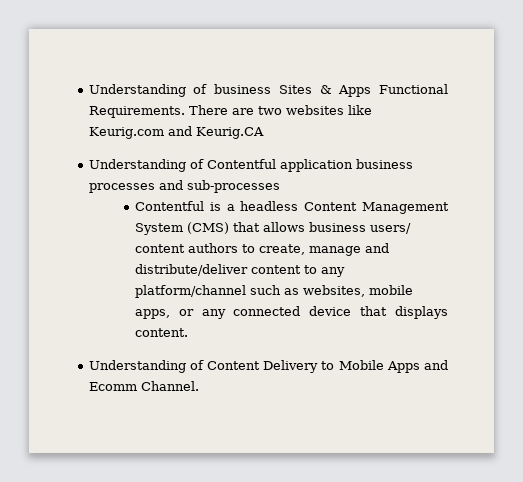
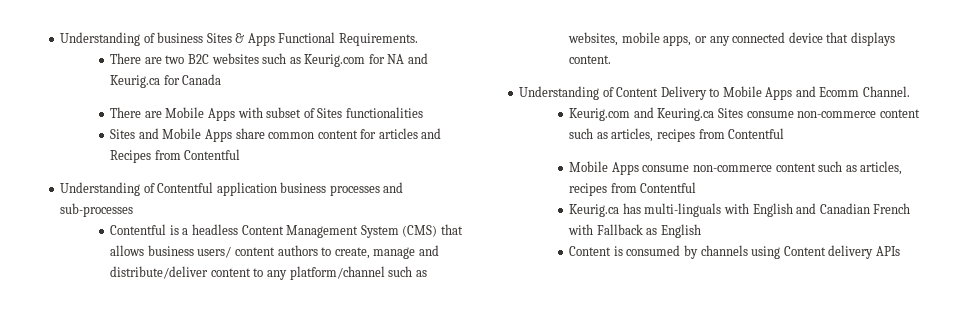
- Understanding of business Sites & Apps Functional Requirements. There are two websites like Keurig.com and Keurig.CA
+ Understanding of business Sites & Apps Functional Requirements.
+ There are two B2C websites such as Keurig.com for NA and Keurig.ca for Canada
+ There are Mobile Apps with subset of Sites functionalities
+ Sites and Mobile Apps share common content for articles and Recipes from Contentful
+ Keurig.com and Keuring.ca Sites consume non-commerce content such as articles, recipes from Contentful
+ Mobile Apps consume non-commerce content such as articles, recipes from Contentful
+ Keurig.ca has multi-linguals with English and Canadian French with Fallback as English
+ Content is consumed by channels using Content delivery APIs

